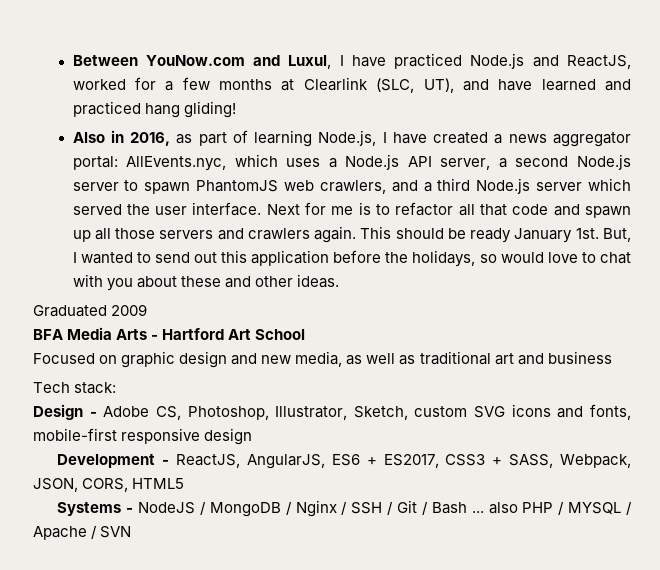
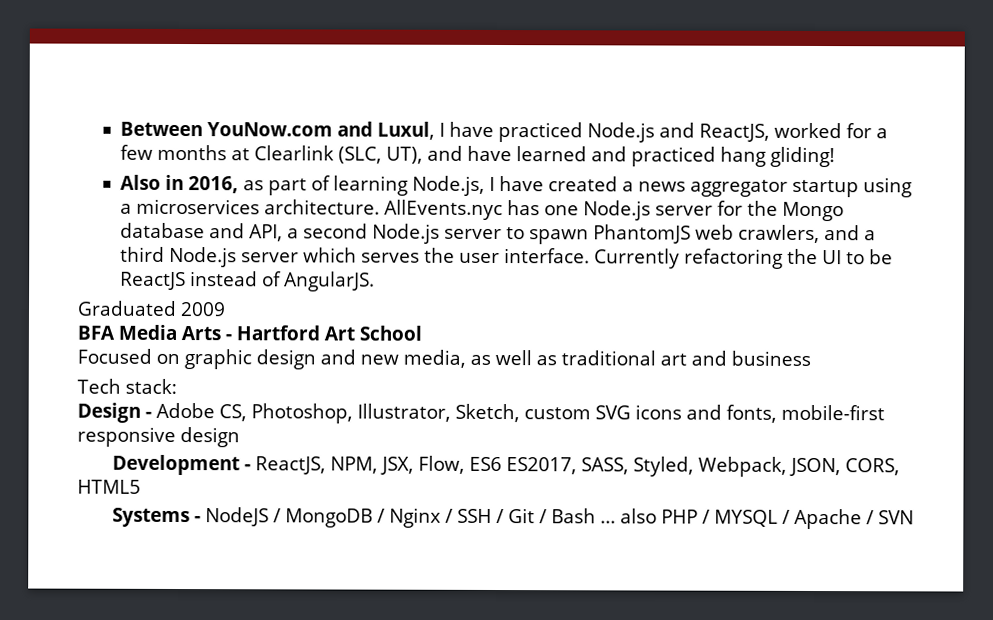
- Also in 2016, as part of learning Node.js, I have created a news aggregator portal: AllEvents.nyc, which uses a Node.js API server, a second Node.js server to spawn PhantomJS web crawlers, and a third Node.js server which served the user interface.
+ Also in 2016, as part of learning Node.js, I have created a news aggregator startup using a microservices architecture. AllEvents.nyc has one Node.js server for the Mongo database and API, a second Node.js server to spawn PhantomJS web crawlers, and a third Node.js server which serves the user interface.
- Next for me is to refactor all that code and spawn up all those servers and crawlers again. This should be ready January 1st. But, I wanted to send out this application before the holidays, so would love to chat with you about these and other ideas.
+ Currently refactoring the UI to be ReactJS instead of AngularJS.
- Development - ReactJS, AngularJS, ES6 + ES2017, CSS3 + SASS, Webpack, JSON, CORS, HTML5
+ Development - ReactJS, NPM, JSX, Flow, ES6 ES2017, SASS, Styled, Webpack, JSON, CORS, HTML5

